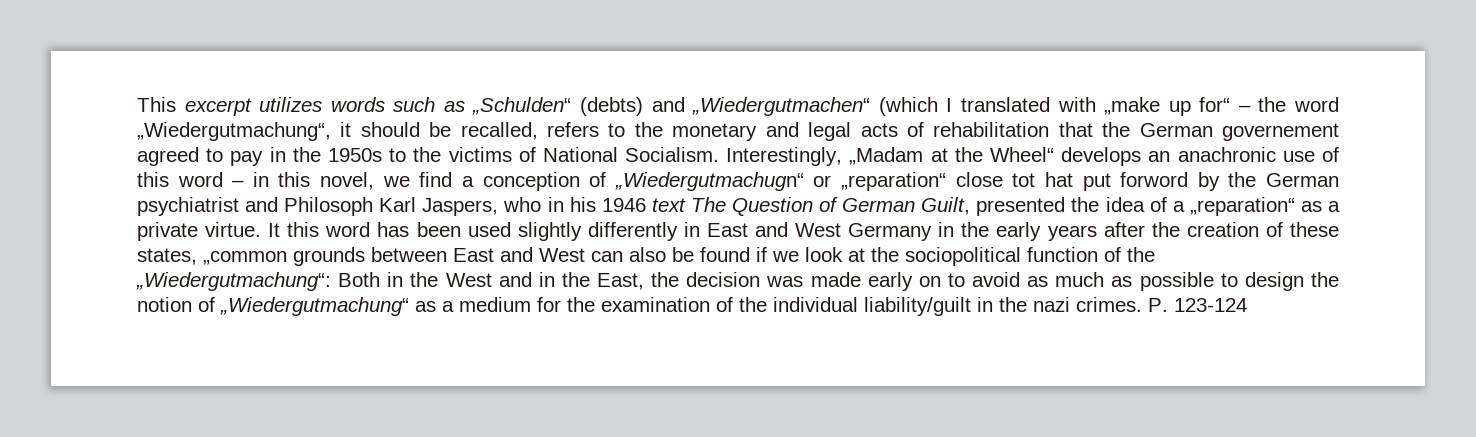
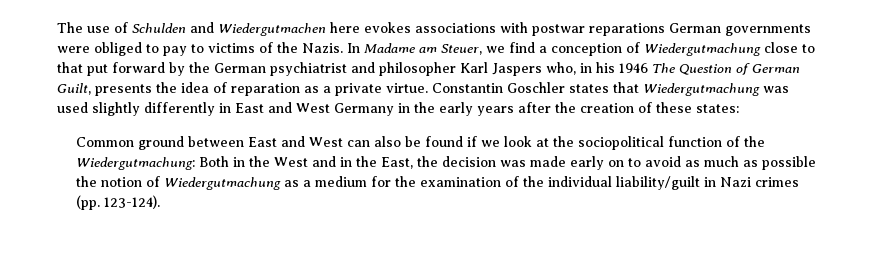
- This excerpt utilizes words such as „Schulden“ (debts) and „Wiedergutmachen“ (which I translated with „make up for“ – the word „Wiedergutmachung“, it should be recalled, refers to the monetary and legal acts of rehabilitation that the German governement agreed to pay in the 1950s to the victims of National Socialism. Interestingly, „Madam at the Wheel“ develops an anachronic use of this word – in this novel, we find a conception of „Wiedergutmachugn“ or „reparation“ close tot hat put forword by the German psychiatrist and Philosoph Karl Jaspers, who in his 1946 text The Question of German Guilt, presented the idea of a „reparation“ as a private virtue.
+ The use of Schulden and Wiedergutmachen here evokes associations with postwar reparations German governments were obliged to pay to victims of the Nazis. In Madame am Steuer, we find a conception of Wiedergutmachung close to that put forward by the German psychiatrist and philosopher Karl Jaspers who, in his 1946 The Question of German Guilt, presents the idea of reparation as a private virtue.
- It this word has been used slightly differently in East and West Germany in the early years after the creation of these states, „common grounds between East and West can also be found if we look at the sociopolitical function of the „Wiedergutmachung“:
+ Constantin Goschler states that Wiedergutmachung was used slightly differently in East and West Germany in the early years after the creation of these states:
+ Common ground between East and West can also be found if we look at the sociopolitical function of the Wiedergutmachung:
- Both in the West and in the East, the decision was made early on to avoid as much as possible to design the notion of „Wiedergutmachung“ as a medium for the examination of the individual liability/guilt in the nazi crimes. P. 123-124
+ Both in the West and in the East, the decision was made early on to avoid as much as possible the notion of Wiedergutmachung as a medium for the examination of the individual liability/guilt in Nazi crimes (pp. 123-124).

